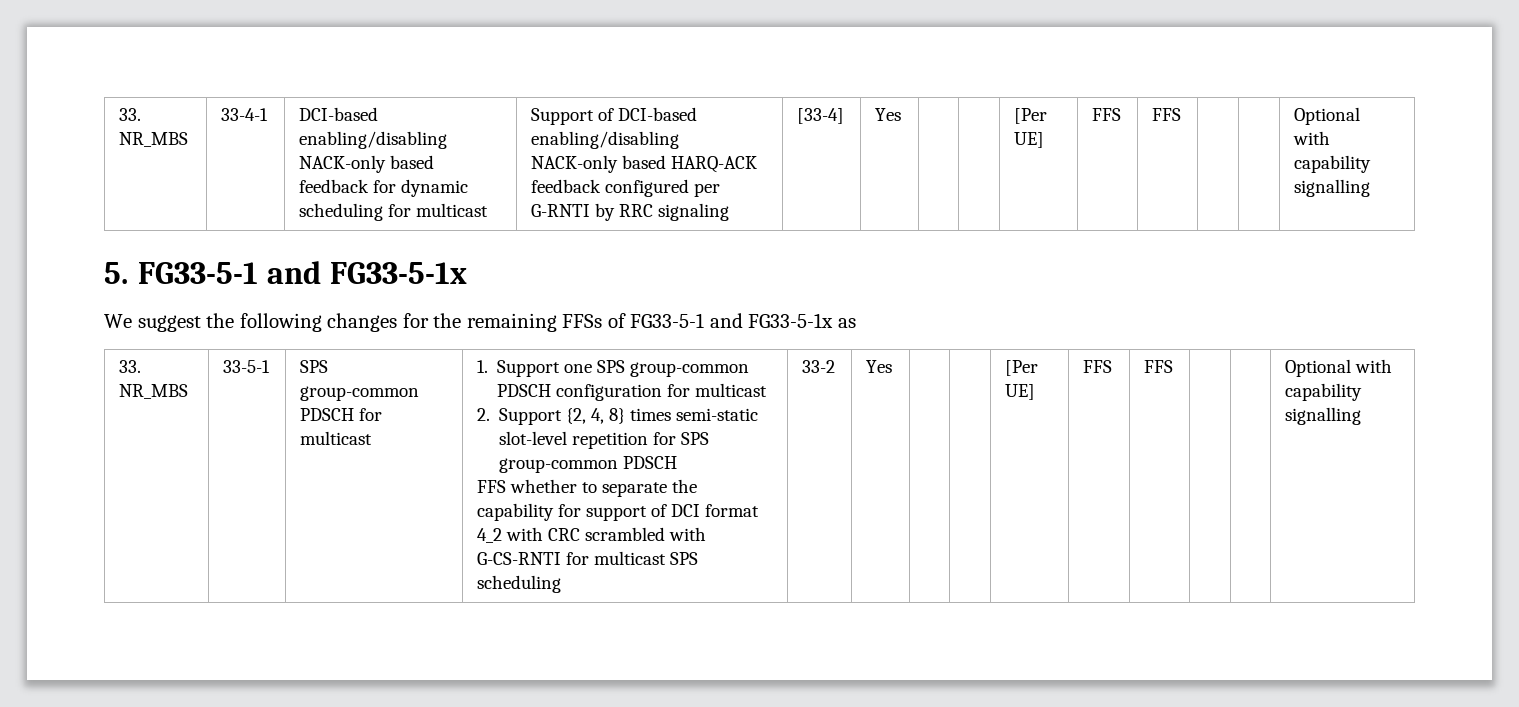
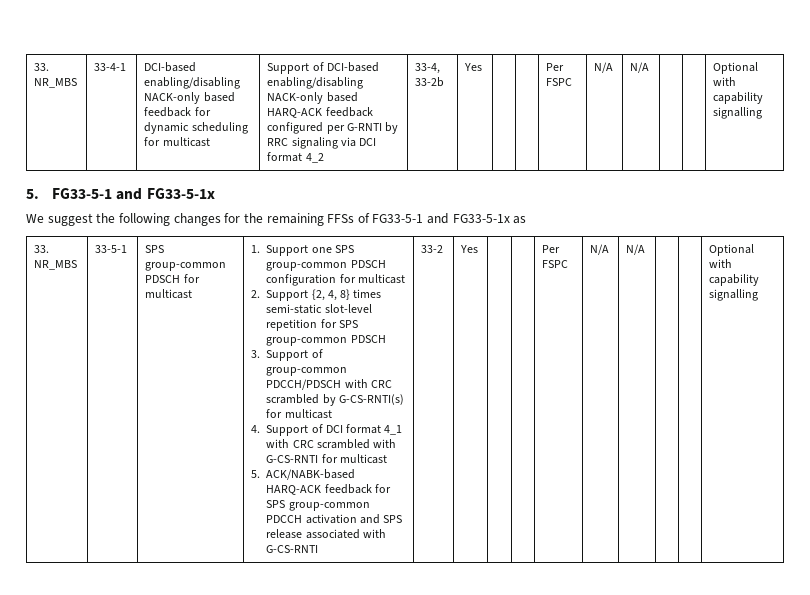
- Support of DCI-based enabling/disabling NACK-only based HARQ-ACK feedback configured per G-RNTI by RRC signaling | [33-4] | Yes | | | [Per UE] | FFS | FFS
+ Support of DCI-based enabling/disabling NACK-only based HARQ-ACK feedback configured per G-RNTI by RRC signaling via DCI format 4_2 | 33-4, 33-2b | Yes | | | Per FSPC | N/A | N/A
- FFS whether to separate the capability for support of DCI format 4_2 with CRC scrambled with G-CS-RNTI for multicast SPS scheduling | 33-2 | Yes | | | [Per UE] | FFS | FFS
+ 3. Support of group-common PDCCH/PDSCH with CRC scrambled by G-CS-RNTI(s) for multicast
+ 4. Support of DCI format 4_1 with CRC scrambled with G-CS-RNTI for multicast
+ 5. ACK/NABK-based HARQ-ACK feedback for SPS group-common PDCCH activation and SPS release associated with G-CS-RNTI | 33-2 | Yes | | | Per FSPC | N/A | N/A

